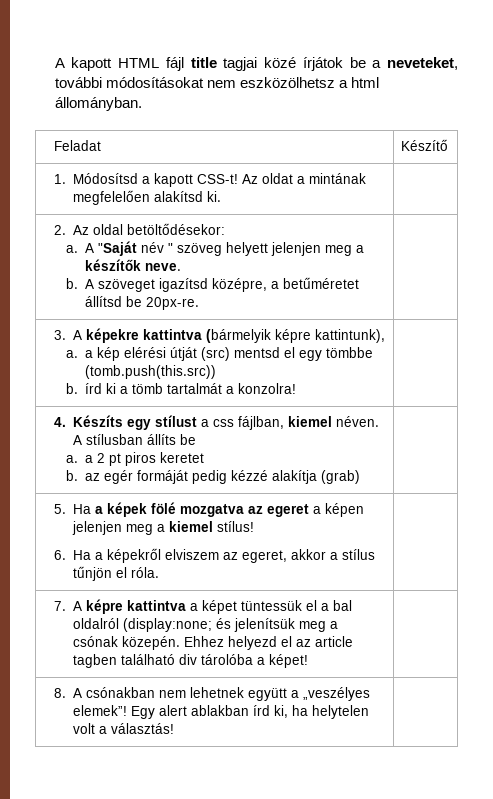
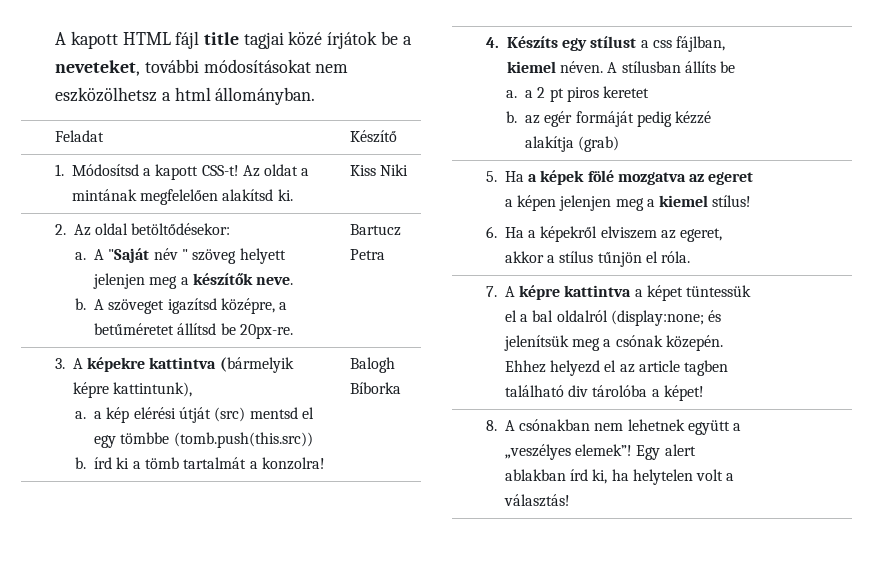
- 1. Módosítsd a kapott CSS-t! Az oldat a mintának megfelelően alakítsd ki. |
+ 1. Módosítsd a kapott CSS-t! Az oldat a mintának megfelelően alakítsd ki. | Kiss Niki
  2. Az oldal betöltődésekor:
  a. A "Saját név " szöveg helyett jelenjen meg a készítők neve.
- b. A szöveget igazítsd középre, a betűméretet állítsd be 20px-re. |
+ b. A szöveget igazítsd középre, a betűméretet állítsd be 20px-re. | Bartucz Petra
  3. A képekre kattintva (bármelyik képre kattintunk),
  a. a kép elérési útját (src) mentsd el egy tömbbe (tomb.push(this.src))
- b. írd ki a tömb tartalmát a konzolra! |
+ b. írd ki a tömb tartalmát a konzolra! | Balogh Bíborka

